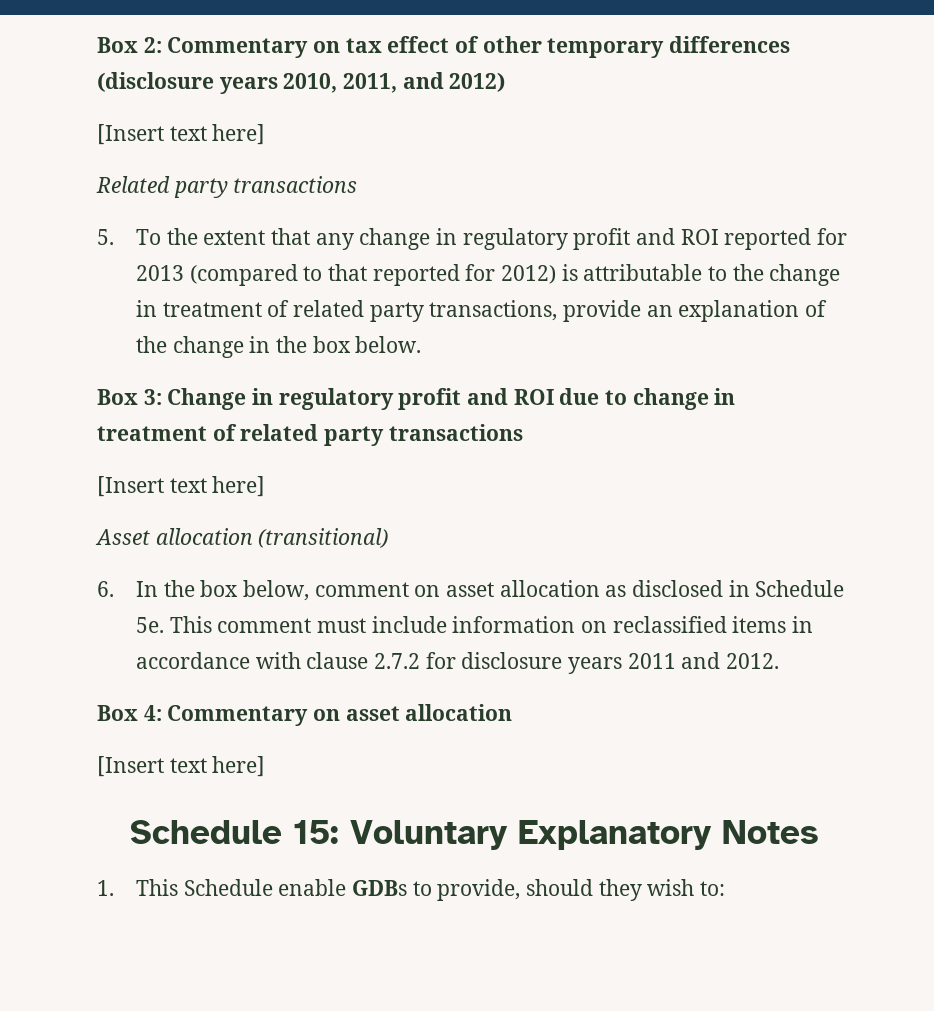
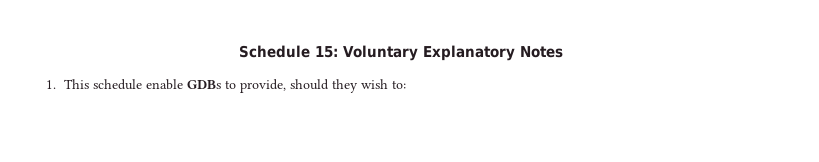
- Box 2: Commentary on tax effect of other temporary differences (disclosure years 2010, 2011, and 2012)
- [Insert text here]
- Related party transactions
- 5. To the extent that any change in regulatory profit and ROI reported for 2013 (compared to that reported for 2012) is attributable to the change in treatment of related party transactions, provide an explanation of the change in the box below.
- Box 3: Change in regulatory profit and ROI due to change in treatment of related party transactions
- [Insert text here]
- Asset allocation (transitional)
- 6. In the box below, comment on asset allocation as disclosed in Schedule 5e. This comment must include information on reclassified items in accordance with clause 2.7.2 for disclosure years 2011 and 2012.
- Box 4: Commentary on asset allocation
- [Insert text here]
- 1. This Schedule enable GDBs to provide, should they wish to:
+ 1. This schedule enable GDBs to provide, should they wish to:

